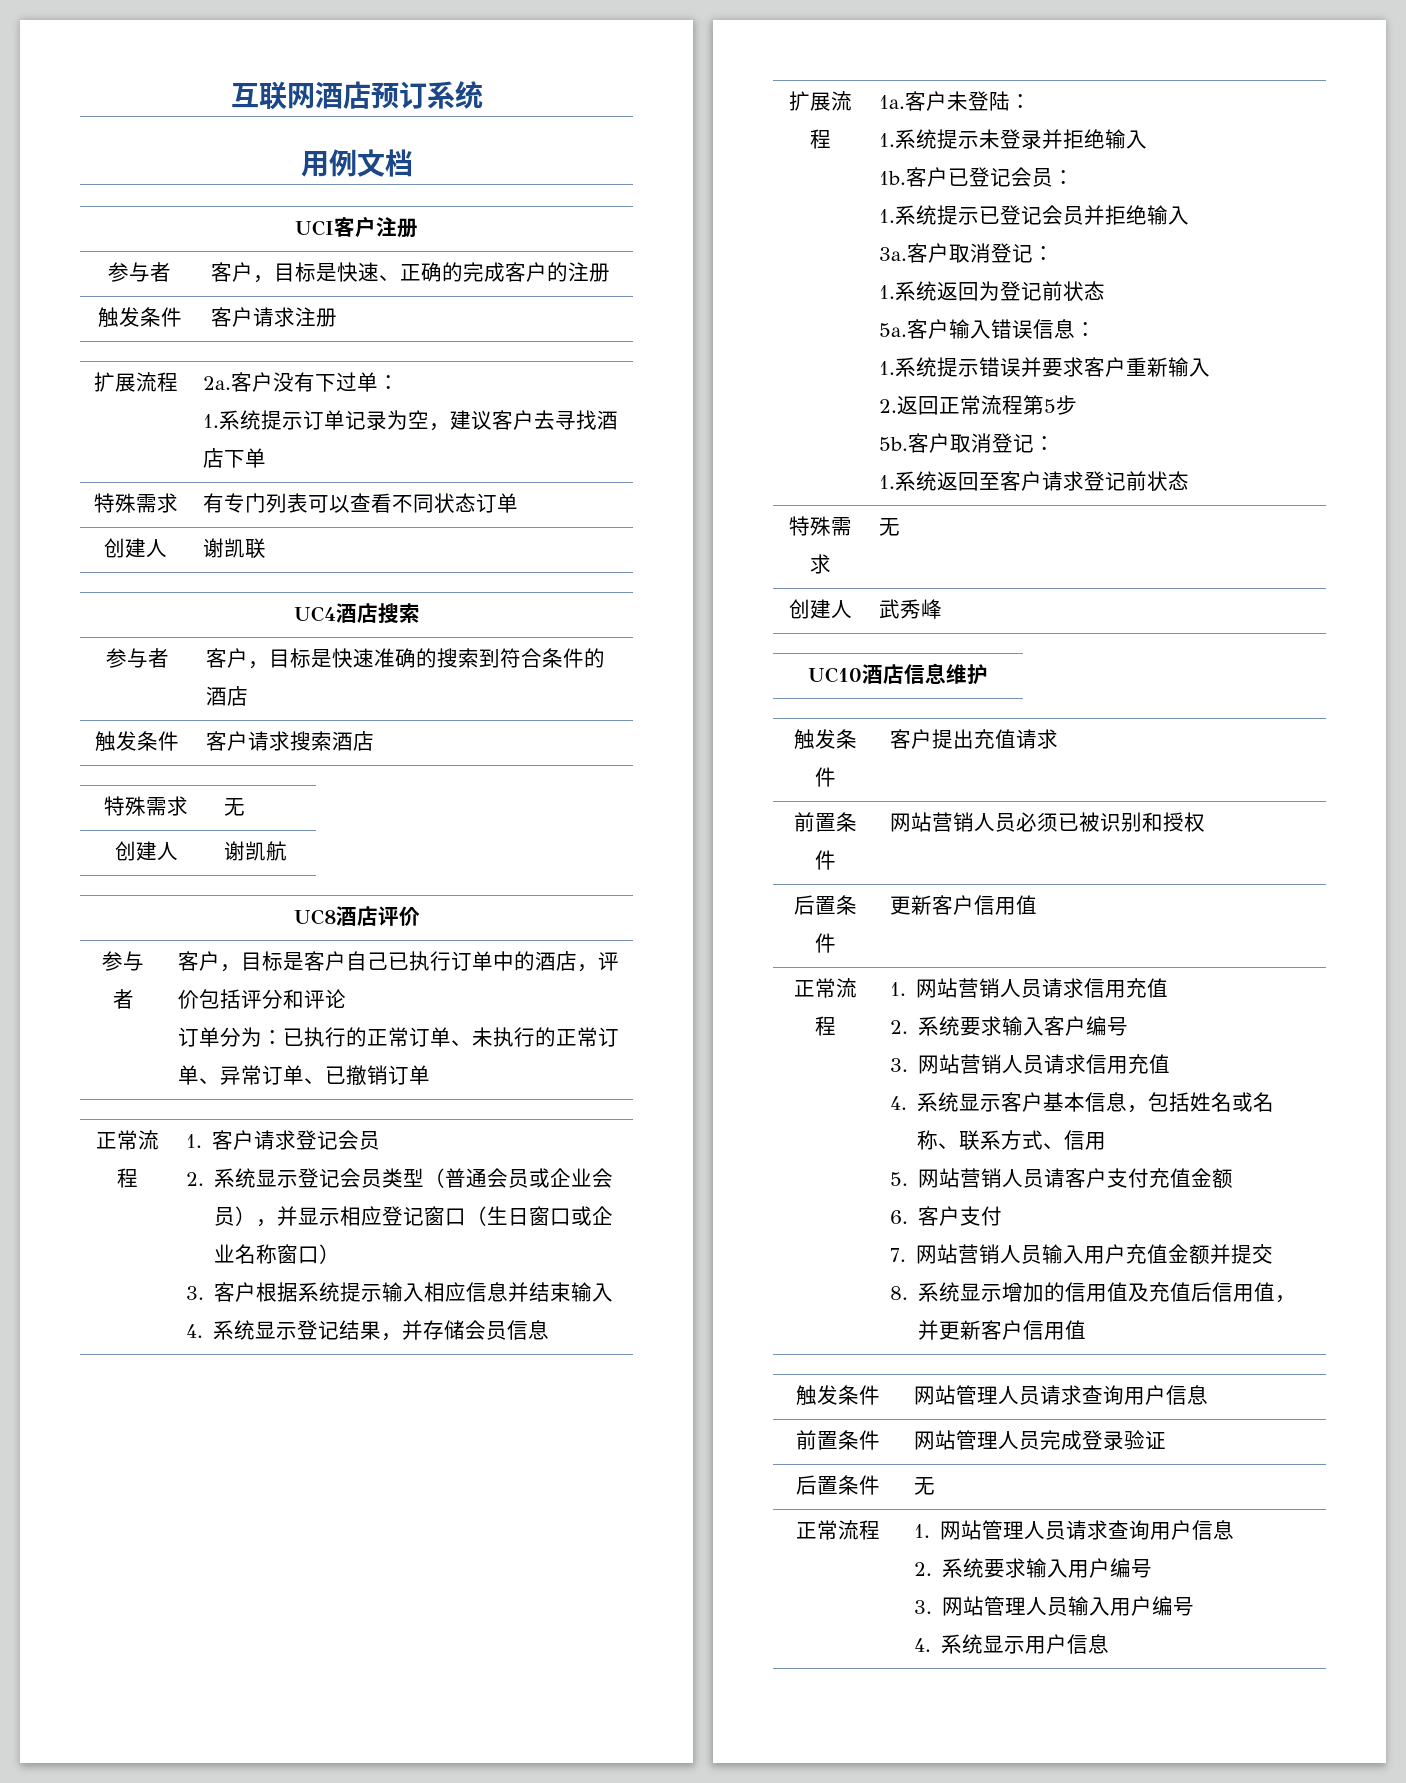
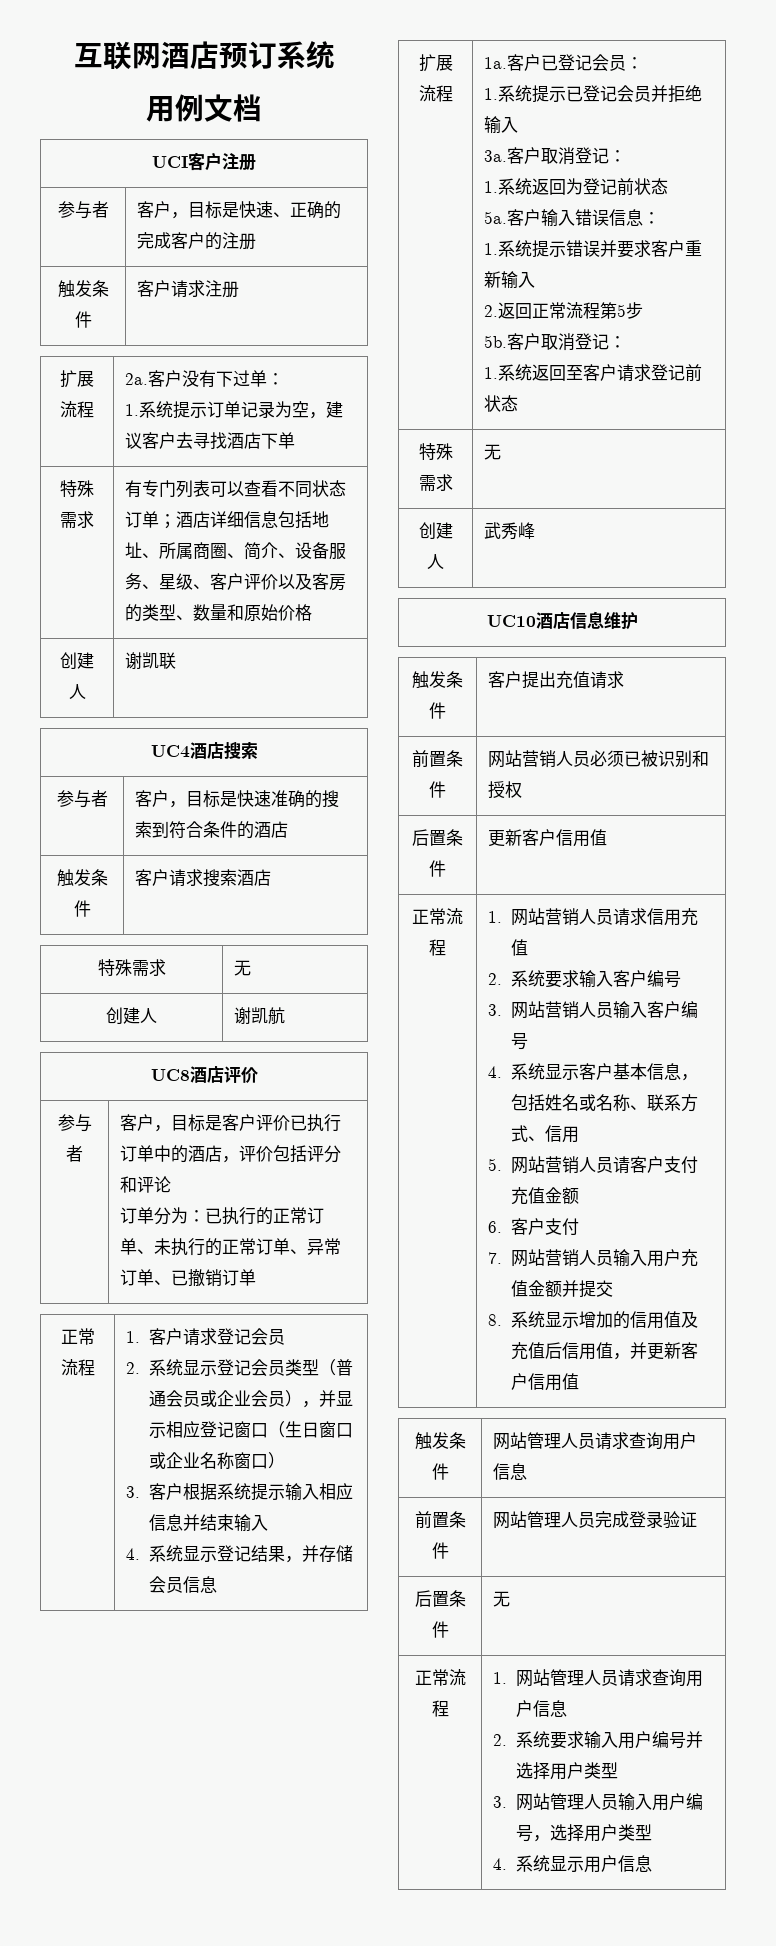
- 特殊需求 | 有专门列表可以查看不同状态订单
+ 特殊需求 | 有专门列表可以查看不同状态订单；酒店详细信息包括地址、所属商圈、简介、设备服务、星级、客户评价以及客房的类型、数量和原始价格
- 参与者 | 客户，目标是客户自己已执行订单中的酒店，评价包括评分和评论
+ 参与者 | 客户，目标是客户评价已执行订单中的酒店，评价包括评分和评论
- 客户未登陆：
- 1.系统提示未登录并拒绝输入
- 1b.客户已登记会员：
+ 客户已登记会员：
- 3.网站营销人员请求信用充值
+ 3.网站营销人员输入客户编号
  正常流程 | 1.网站管理人员请求查询用户信息
- 2.系统要求输入用户编号
- 3.网站管理人员输入用户编号
+ 2.系统要求输入用户编号并选择用户类型
+ 3.网站管理人员输入用户编号，选择用户类型

